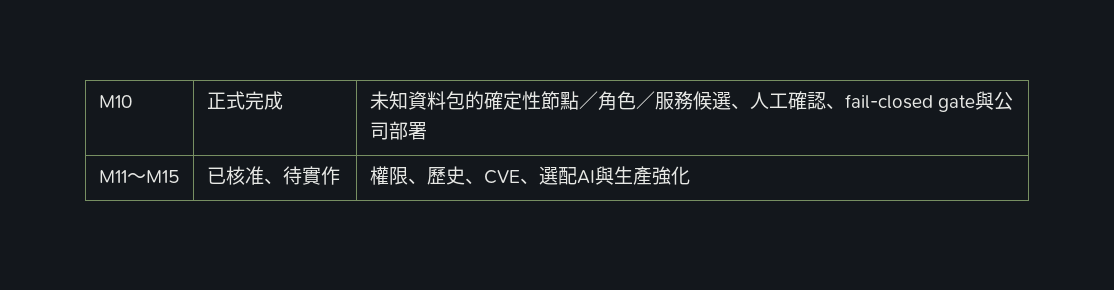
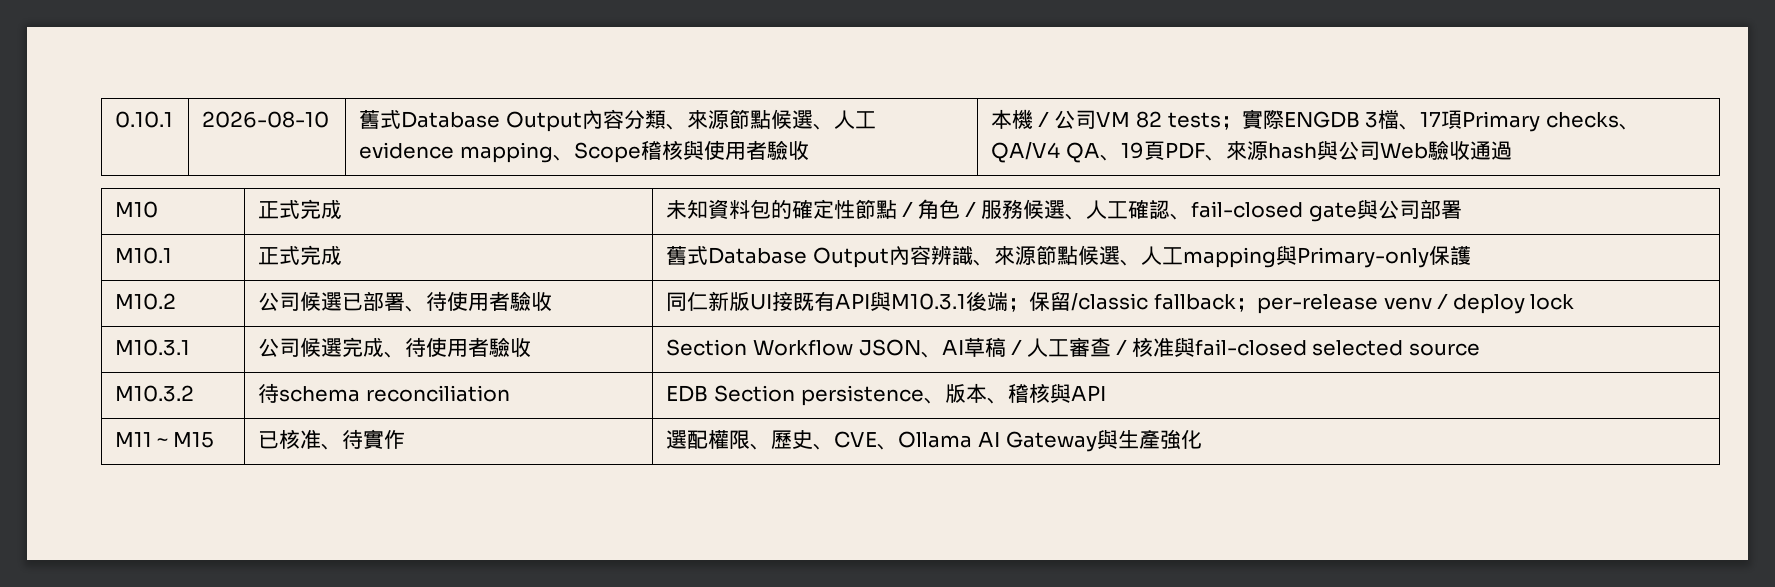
+ 0.10.1 | 2026-08-10 | 舊式Database Output內容分類、來源節點候選、人工evidence mapping、Scope稽核與使用者驗收 | 本機／公司VM 82 tests；實際ENGDB 3檔、17項Primary checks、QA/V4 QA、19頁PDF、來源hash與公司Web驗收通過
+ M10.1 | 正式完成 | 舊式Database Output內容辨識、來源節點候選、人工mapping與Primary-only保護
+ M10.2 | 公司候選已部署、待使用者驗收 | 同仁新版UI接既有API與M10.3.1後端；保留/classic fallback；per-release venv／deploy lock
+ M10.3.1 | 公司候選完成、待使用者驗收 | Section Workflow JSON、AI草稿／人工審查／核准與fail-closed selected source
+ M10.3.2 | 待schema reconciliation | EDB Section persistence、版本、稽核與API
- M11～M15 | 已核准、待實作 | 權限、歷史、CVE、選配AI與生產強化
+ M11～M15 | 已核准、待實作 | 選配權限、歷史、CVE、Ollama AI Gateway與生產強化

